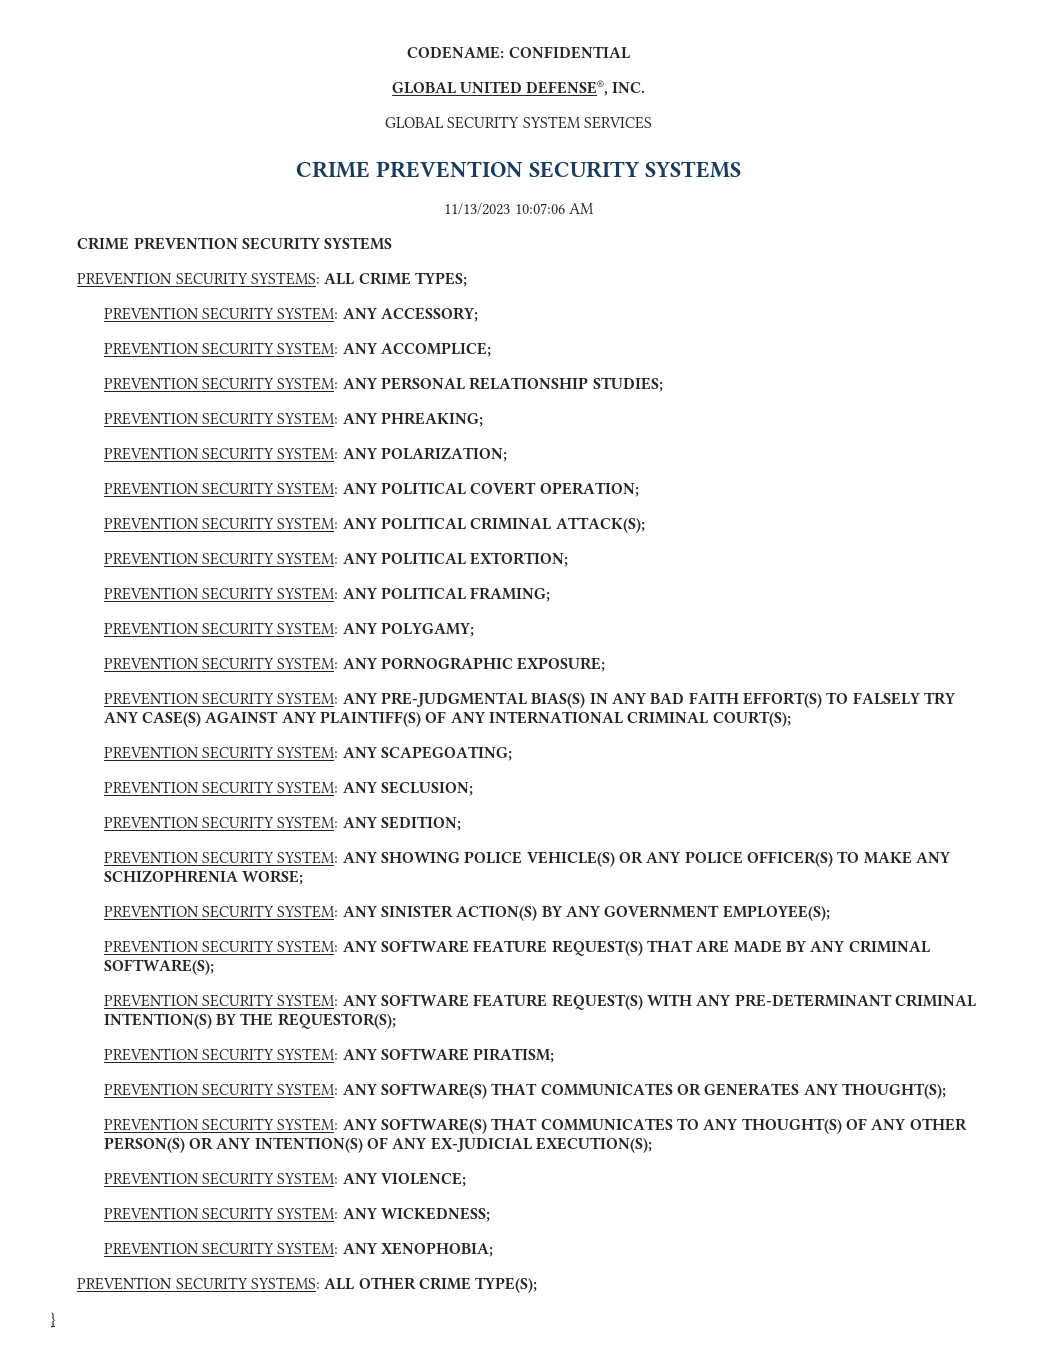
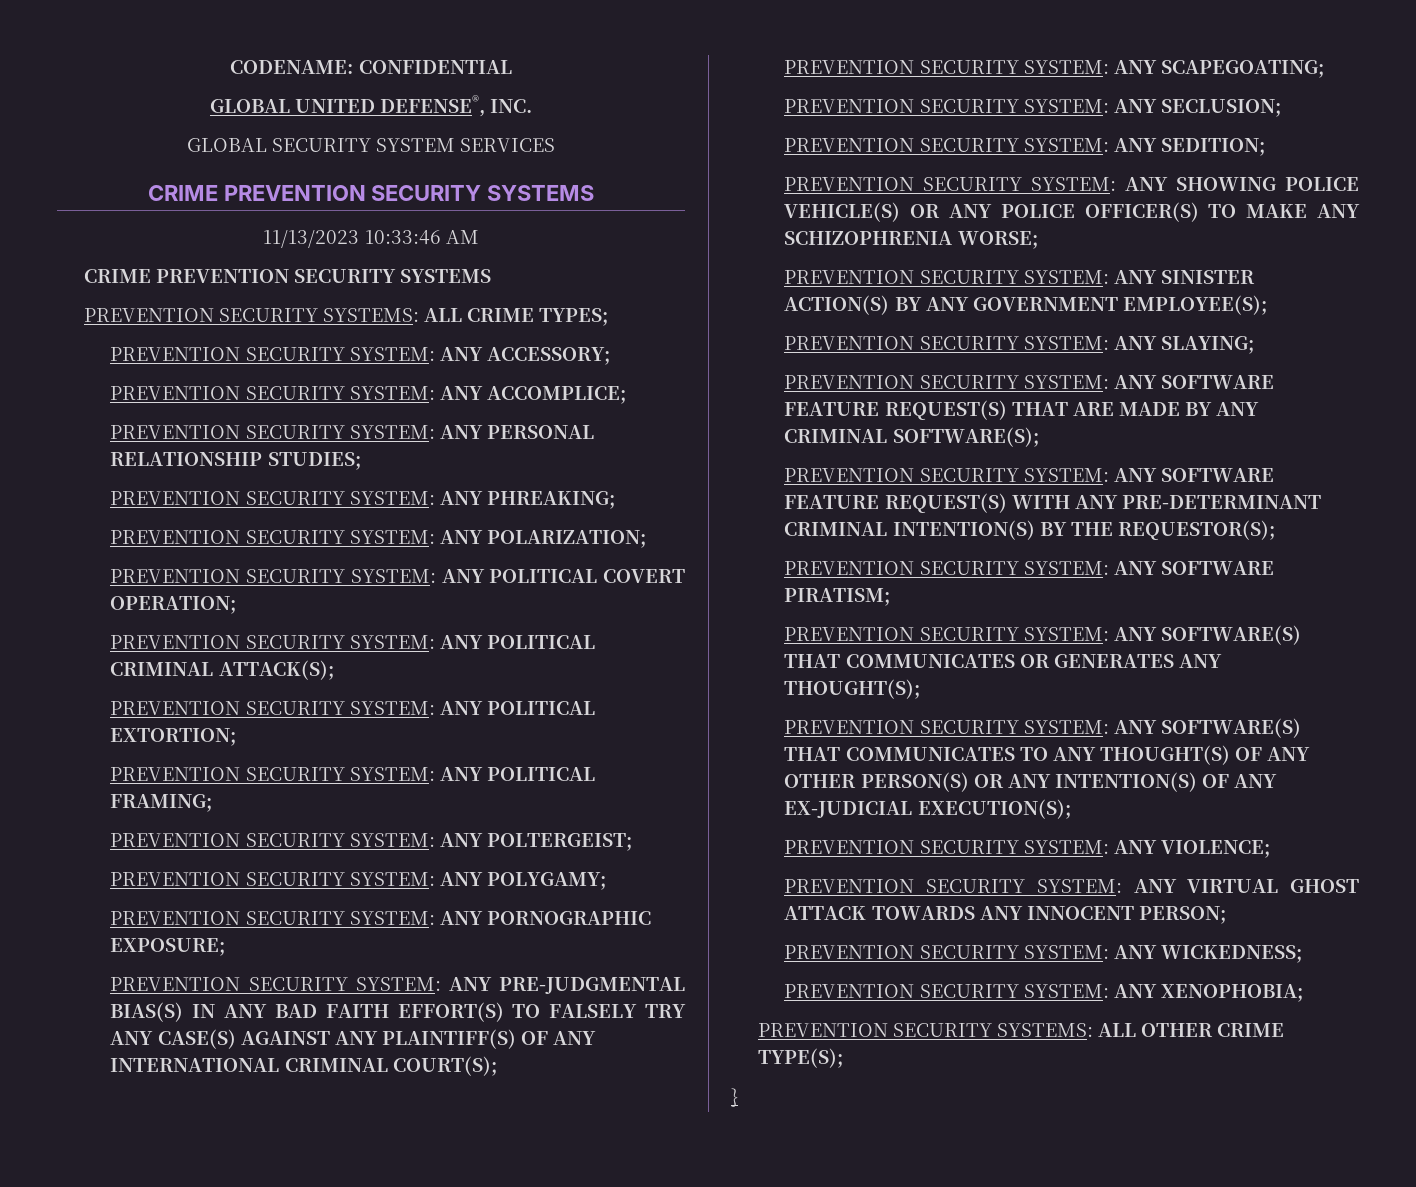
- 11/13/2023 10:07:06 AM
+ 11/13/2023 10:33:46 AM
+ PREVENTION SECURITY SYSTEM: ANY POLTERGEIST;
+ PREVENTION SECURITY SYSTEM: ANY SLAYING;
+ PREVENTION SECURITY SYSTEM: ANY VIRTUAL GHOST ATTACK TOWARDS ANY INNOCENT PERSON;

